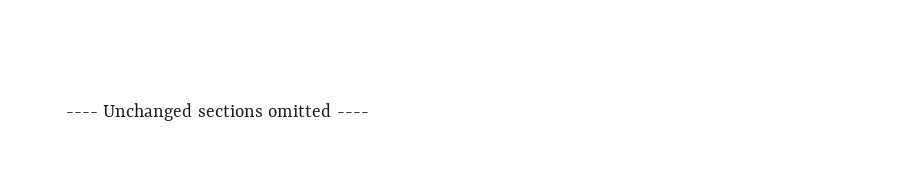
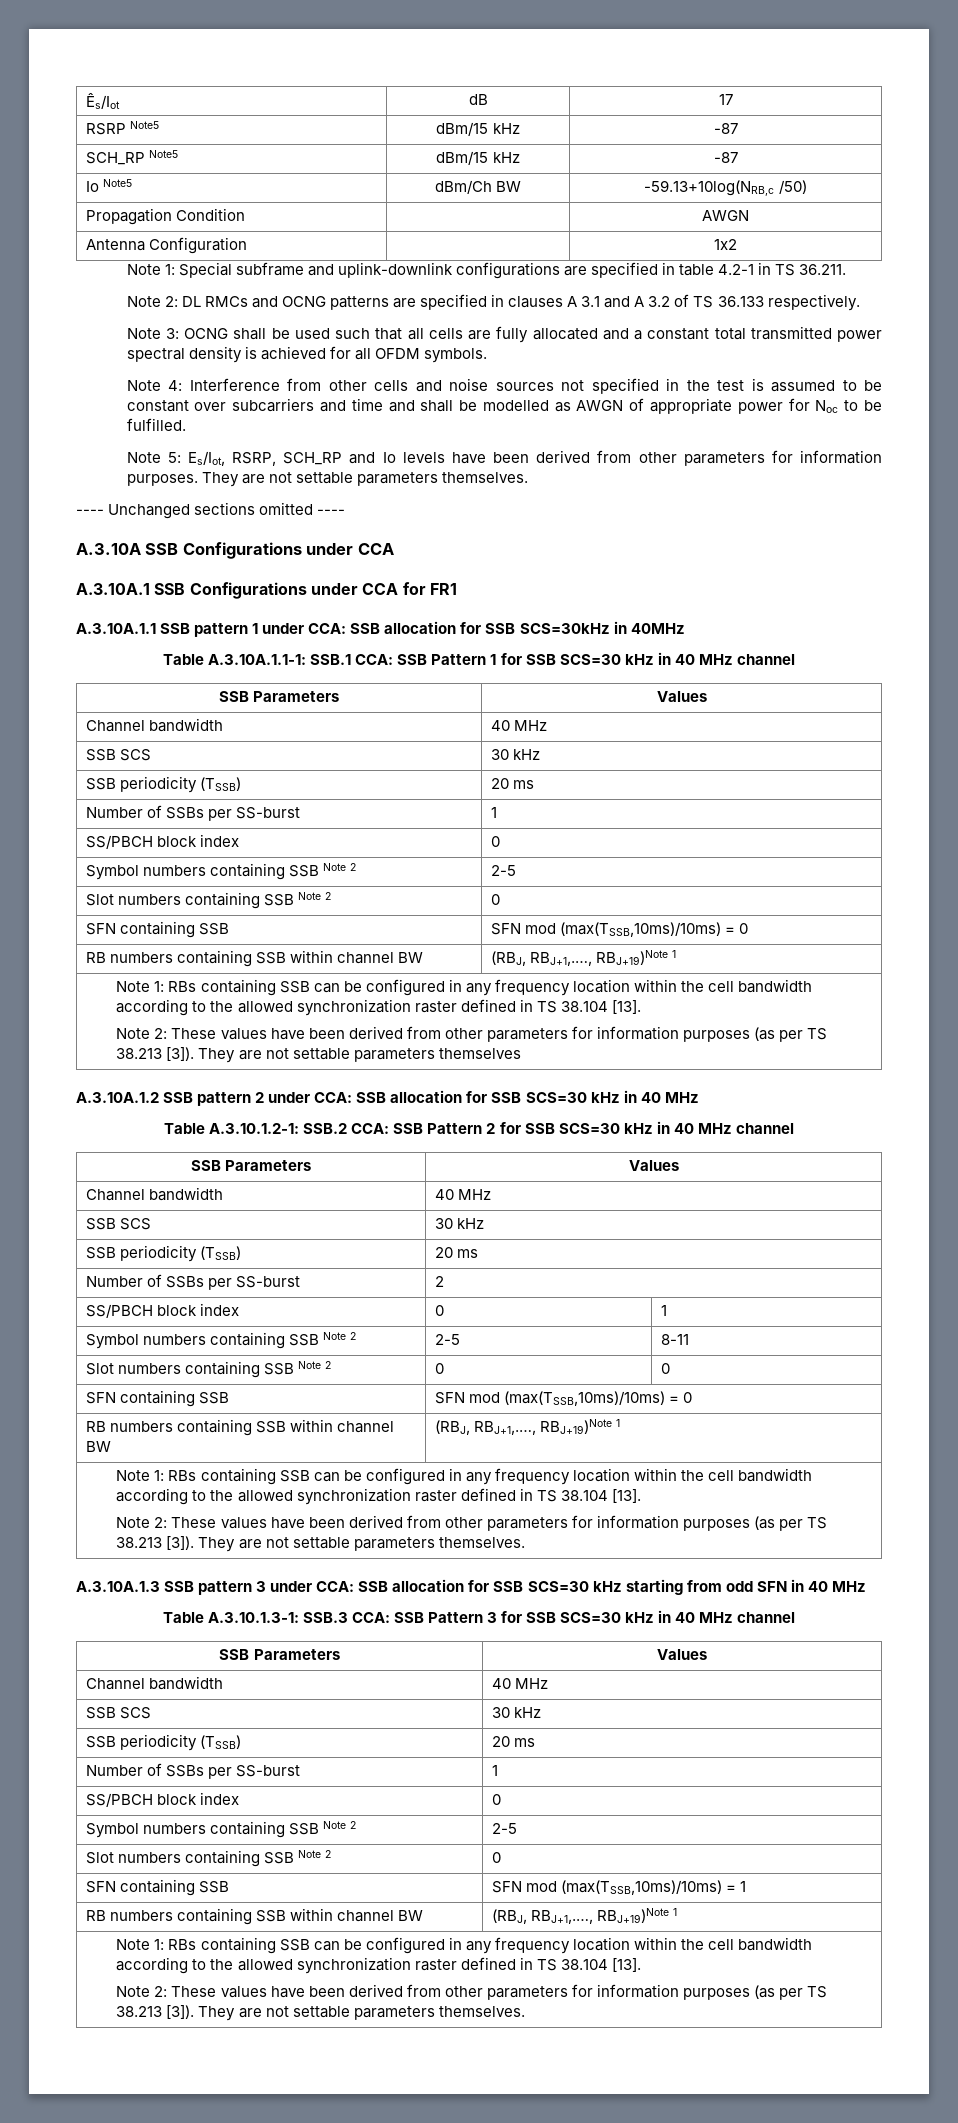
+ Ês/Iot | dB | 17
+ RSRP Note5 | dBm/15 kHz | -87
+ SCH_RP Note5 | dBm/15 kHz | -87
+ Io Note5 | dBm/Ch BW | -59.13+10log(NRB,c /50)
+ Propagation Condition | | AWGN
+ Antenna Configuration | | 1x2
+ Note 1: Special subframe and uplink-downlink configurations are specified in table 4.2-1 in TS 36.211.
+ Note 2: DL RMCs and OCNG patterns are specified in clauses A 3.1 and A 3.2 of TS 36.133 respectively.
+ Note 3: OCNG shall be used such that all cells are fully allocated and a constant total transmitted power spectral density is achieved for all OFDM symbols.
+ Note 4: Interference from other cells and noise sources not specified in the test is assumed to be constant over subcarriers and time and shall be modelled as AWGN of appropriate power for Noc to be fulfilled.
+ Note 5: Es/Iot, RSRP, SCH_RP and Io levels have been derived from other parameters for information purposes. They are not settable parameters themselves.
+ A.3.10A SSB Configurations under CCA
+ A.3.10A.1 SSB Configurations under CCA for FR1
+ A.3.10A.1.1 SSB pattern 1 under CCA: SSB allocation for SSB SCS=30kHz in 40MHz
+ Table A.3.10A.1.1-1: SSB.1 CCA: SSB Pattern 1 for SSB SCS=30 kHz in 40 MHz channel
+ SSB Parameters | Values
+ Channel bandwidth | 40 MHz
+ SSB SCS | 30 kHz
+ SSB periodicity (TSSB) | 20 ms
+ Number of SSBs per SS-burst | 1
+ SS/PBCH block index | 0
+ Symbol numbers containing SSB Note 2 | 2-5
+ Slot numbers containing SSB Note 2 | 0
+ SFN containing SSB | SFN mod (max(TSSB,10ms)/10ms) = 0
+ RB numbers containing SSB within channel BW | (RBJ, RBJ+1,.…, RBJ+19)Note 1
+ Note 1: RBs containing SSB can be configured in any frequency location within the cell bandwidth according to the allowed synchronization raster defined in TS 38.104 [13].
+ Note 2: These values have been derived from other parameters for information purposes (as per TS 38.213 [3]). They are not settable parameters themselves
+ A.3.10A.1.2 SSB pattern 2 under CCA: SSB allocation for SSB SCS=30 kHz in 40 MHz
+ Table A.3.10.1.2-1: SSB.2 CCA: SSB Pattern 2 for SSB SCS=30 kHz in 40 MHz channel
+ SSB Parameters | Values
+ Channel bandwidth | 40 MHz
+ SSB SCS | 30 kHz
+ SSB periodicity (TSSB) | 20 ms
+ Number of SSBs per SS-burst | 2
+ SS/PBCH block index | 0 | 1
+ Symbol numbers containing SSB Note 2 | 2-5 | 8-11
+ Slot numbers containing SSB Note 2 | 0 | 0
+ SFN containing SSB | SFN mod (max(TSSB,10ms)/10ms) = 0
+ RB numbers containing SSB within channel BW | (RBJ, RBJ+1,.…, RBJ+19)Note 1
+ Note 1: RBs containing SSB can be configured in any frequency location within the cell bandwidth according to the allowed synchronization raster defined in TS 38.104 [13].
+ Note 2: These values have been derived from other parameters for information purposes (as per TS 38.213 [3]). They are not settable parameters themselves.
+ A.3.10A.1.3 SSB pattern 3 under CCA: SSB allocation for SSB SCS=30 kHz starting from odd SFN in 40 MHz
+ Table A.3.10.1.3-1: SSB.3 CCA: SSB Pattern 3 for SSB SCS=30 kHz in 40 MHz channel
+ SSB Parameters | Values
+ Channel bandwidth | 40 MHz
+ SSB SCS | 30 kHz
+ SSB periodicity (TSSB) | 20 ms
+ Number of SSBs per SS-burst | 1
+ SS/PBCH block index | 0
+ Symbol numbers containing SSB Note 2 | 2-5
+ Slot numbers containing SSB Note 2 | 0
+ SFN containing SSB | SFN mod (max(TSSB,10ms)/10ms) = 1
+ RB numbers containing SSB within channel BW | (RBJ, RBJ+1,.…, RBJ+19)Note 1
+ Note 1: RBs containing SSB can be configured in any frequency location within the cell bandwidth according to the allowed synchronization raster defined in TS 38.104 [13].
+ Note 2: These values have been derived from other parameters for information purposes (as per TS 38.213 [3]). They are not settable parameters themselves.

